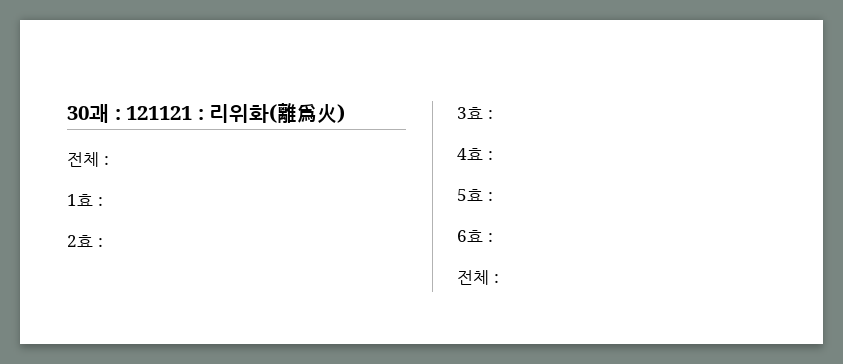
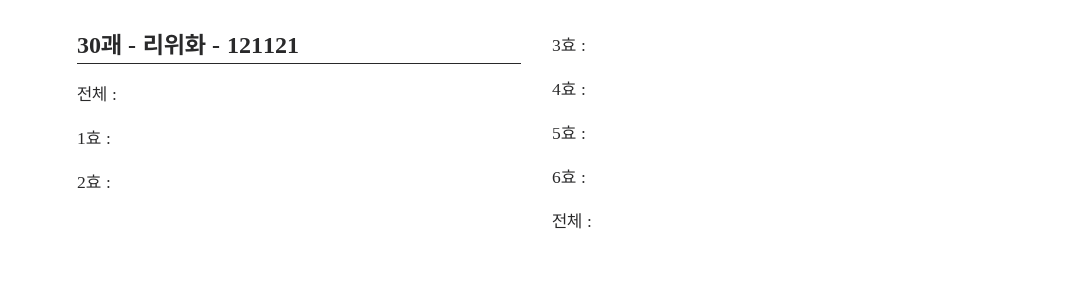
- 30괘 : 121121 : 리위화(離爲火)
+ 30괘 - 리위화 - 121121

